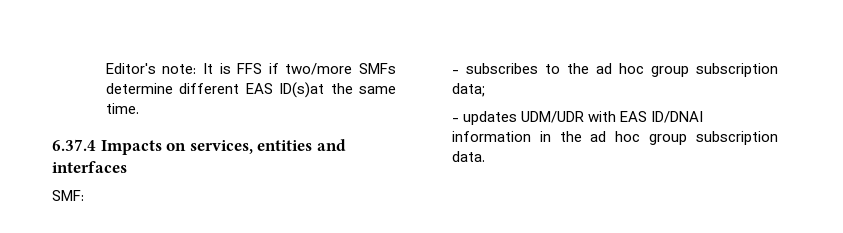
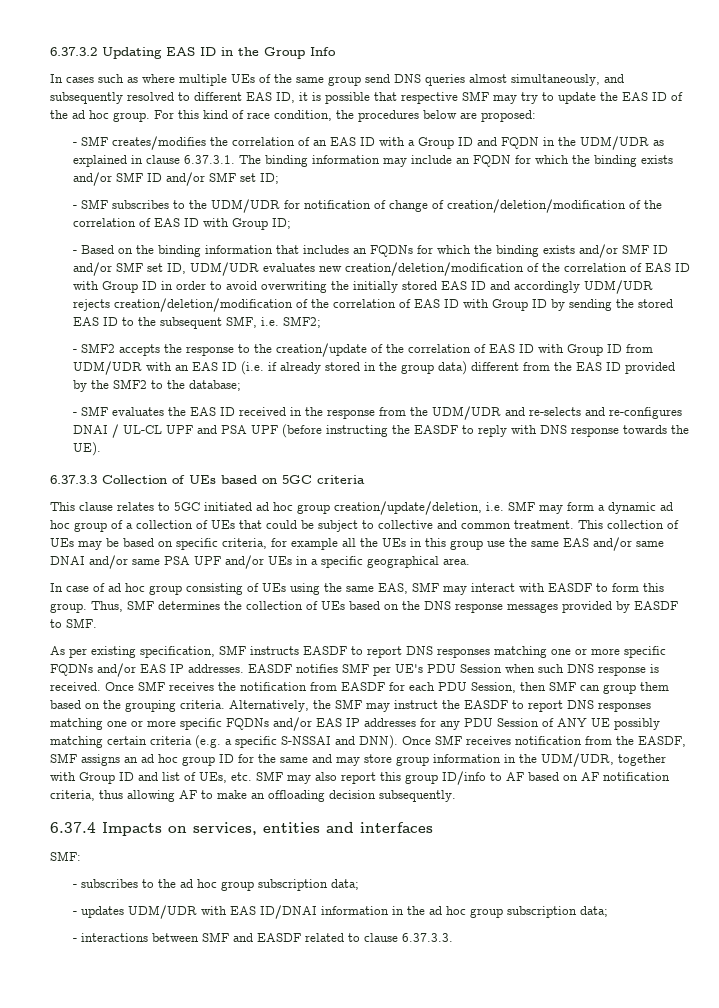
- Editor's note: It is FFS if two/more SMFs determine different EAS ID(s)at the same time.
+ 6.37.3.2 Updating EAS ID in the Group Info
+ In cases such as where multiple UEs of the same group send DNS queries almost simultaneously, and subsequently resolved to different EAS ID, it is possible that respective SMF may try to update the EAS ID of the ad hoc group. For this kind of race condition, the procedures below are proposed:
+ - SMF creates/modifies the correlation of an EAS ID with a Group ID and FQDN in the UDM/UDR as explained in clause 6.37.3.1. The binding information may include an FQDN for which the binding exists and/or SMF ID and/or SMF set ID;
+ - SMF subscribes to the UDM/UDR for notification of change of creation/deletion/modification of the correlation of EAS ID with Group ID;
+ - Based on the binding information that includes an FQDNs for which the binding exists and/or SMF ID and/or SMF set ID, UDM/UDR evaluates new creation/deletion/modification of the correlation of EAS ID with Group ID in order to avoid overwriting the initially stored EAS ID and accordingly UDM/UDR rejects creation/deletion/modification of the correlation of EAS ID with Group ID by sending the stored EAS ID to the subsequent SMF, i.e. SMF2;
+ - SMF2 accepts the response to the creation/update of the correlation of EAS ID with Group ID from UDM/UDR with an EAS ID (i.e. if already stored in the group data) different from the EAS ID provided by the SMF2 to the database;
+ - SMF evaluates the EAS ID received in the response from the UDM/UDR and re-selects and re-configures DNAI / UL-CL UPF and PSA UPF (before instructing the EASDF to reply with DNS response towards the UE).
+ 6.37.3.3 Collection of UEs based on 5GC criteria
+ This clause relates to 5GC initiated ad hoc group creation/update/deletion, i.e. SMF may form a dynamic ad hoc group of a collection of UEs that could be subject to collective and common treatment. This collection of UEs may be based on specific criteria, for example all the UEs in this group use the same EAS and/or same DNAI and/or same PSA UPF and/or UEs in a specific geographical area.
+ In case of ad hoc group consisting of UEs using the same EAS, SMF may interact with EASDF to form this group. Thus, SMF determines the collection of UEs based on the DNS response messages provided by EASDF to SMF.
+ As per existing specification, SMF instructs EASDF to report DNS responses matching one or more specific FQDNs and/or EAS IP addresses. EASDF notifies SMF per UE's PDU Session when such DNS response is received. Once SMF receives the notification from EASDF for each PDU Session, then SMF can group them based on the grouping criteria. Alternatively, the SMF may instruct the EASDF to report DNS responses matching one or more specific FQDNs and/or EAS IP addresses for any PDU Session of ANY UE possibly matching certain criteria (e.g. a specific S-NSSAI and DNN). Once SMF receives notification from the EASDF, SMF assigns an ad hoc group ID for the same and may store group information in the UDM/UDR, together with Group ID and list of UEs, etc. SMF may also report this group ID/info to AF based on AF notification criteria, thus allowing AF to make an offloading decision subsequently.
- - updates UDM/UDR with EAS ID/DNAI information in the ad hoc group subscription data.
+ - updates UDM/UDR with EAS ID/DNAI information in the ad hoc group subscription data;
+ - interactions between SMF and EASDF related to clause 6.37.3.3.

